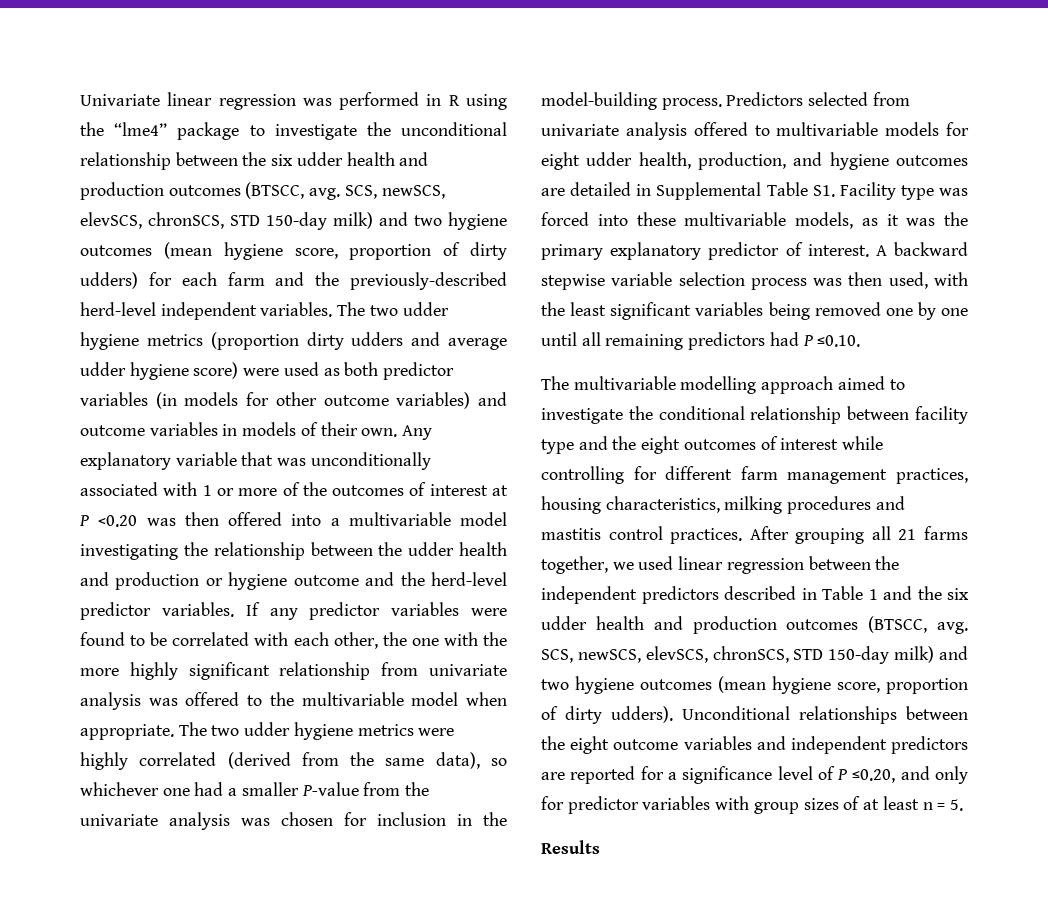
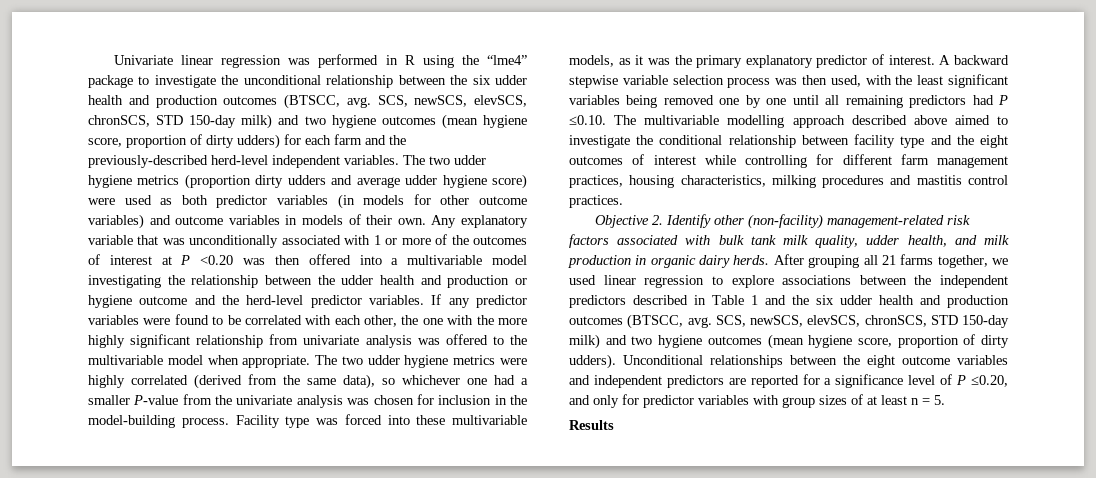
- Predictors selected from univariate analysis offered to multivariable models for eight udder health, production, and hygiene outcomes are detailed in Supplemental Table S1. Facility type was forced into these multivariable models, as it was the primary explanatory predictor of interest.
+ Facility type was forced into these multivariable models, as it was the primary explanatory predictor of interest.
- A backward stepwise variable selection process was then used, with the least significant variables being removed one by one until all remaining predictors had P ≤0.10.
- The multivariable modelling approach aimed to investigate the conditional relationship between facility type and the eight outcomes of interest while controlling for different farm management practices, housing characteristics, milking procedures and mastitis control practices.
+ A backward stepwise variable selection process was then used, with the least significant variables being removed one by one until all remaining predictors had P ≤0.10. The multivariable modelling approach described above aimed to investigate the conditional relationship between facility type and the eight outcomes of interest while controlling for different farm management practices, housing characteristics, milking procedures and mastitis control practices.
+ Objective 2. Identify other (non-facility) management-related risk factors associated with bulk tank milk quality, udder health, and milk production in organic dairy herds.
- After grouping all 21 farms together, we used linear regression between the independent predictors described in Table 1 and the six udder health and production outcomes (BTSCC, avg.
+ After grouping all 21 farms together, we used linear regression to explore associations between the independent predictors described in Table 1 and the six udder health and production outcomes (BTSCC, avg.

